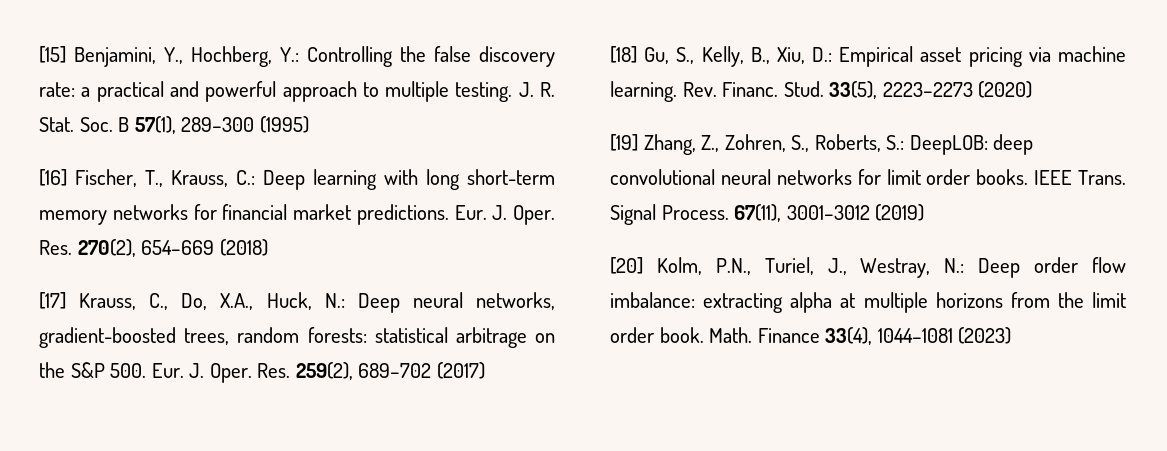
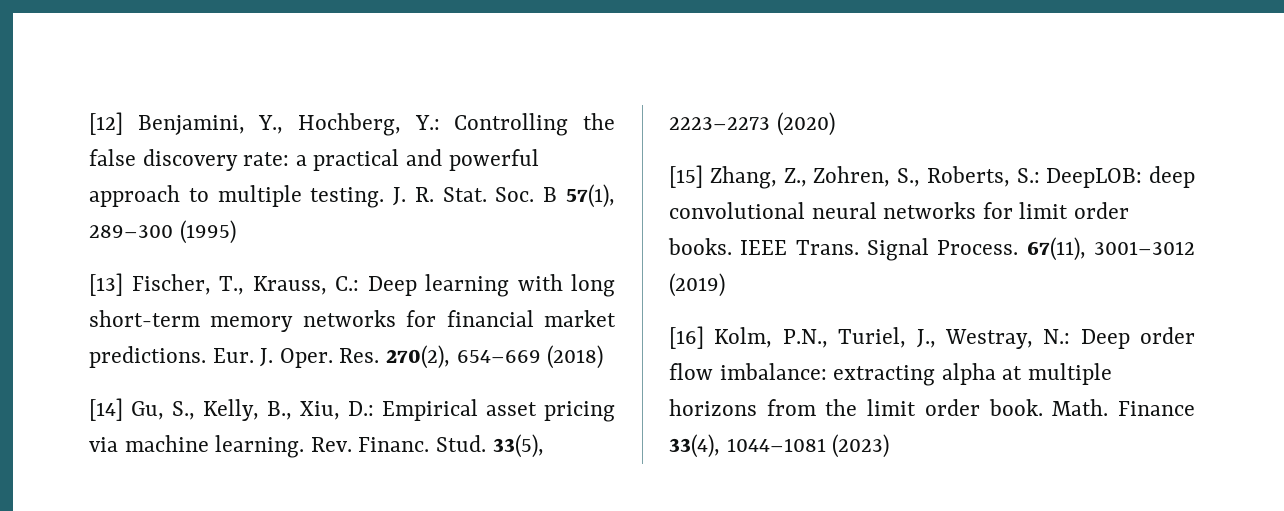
- [15] Benjamini, Y., Hochberg, Y.: Controlling the false discovery rate: a practical and powerful approach to multiple testing.
+ [12] Benjamini, Y., Hochberg, Y.: Controlling the false discovery rate: a practical and powerful approach to multiple testing.
- [16] Fischer, T., Krauss, C.: Deep learning with long short-term memory networks for financial market predictions.
+ [13] Fischer, T., Krauss, C.: Deep learning with long short-term memory networks for financial market predictions.
- [17] Krauss, C., Do, X.A., Huck, N.: Deep neural networks, gradient-boosted trees, random forests: statistical arbitrage on the S&P 500. Eur. J. Oper. Res. 259(2), 689–702 (2017)
- [18] Gu, S., Kelly, B., Xiu, D.: Empirical asset pricing via machine learning.
+ [14] Gu, S., Kelly, B., Xiu, D.: Empirical asset pricing via machine learning.
- [19] Zhang, Z., Zohren, S., Roberts, S.: DeepLOB: deep convolutional neural networks for limit order books.
+ [15] Zhang, Z., Zohren, S., Roberts, S.: DeepLOB: deep convolutional neural networks for limit order books.
- [20] Kolm, P.N., Turiel, J., Westray, N.: Deep order flow imbalance: extracting alpha at multiple horizons from the limit order book.
+ [16] Kolm, P.N., Turiel, J., Westray, N.: Deep order flow imbalance: extracting alpha at multiple horizons from the limit order book.

